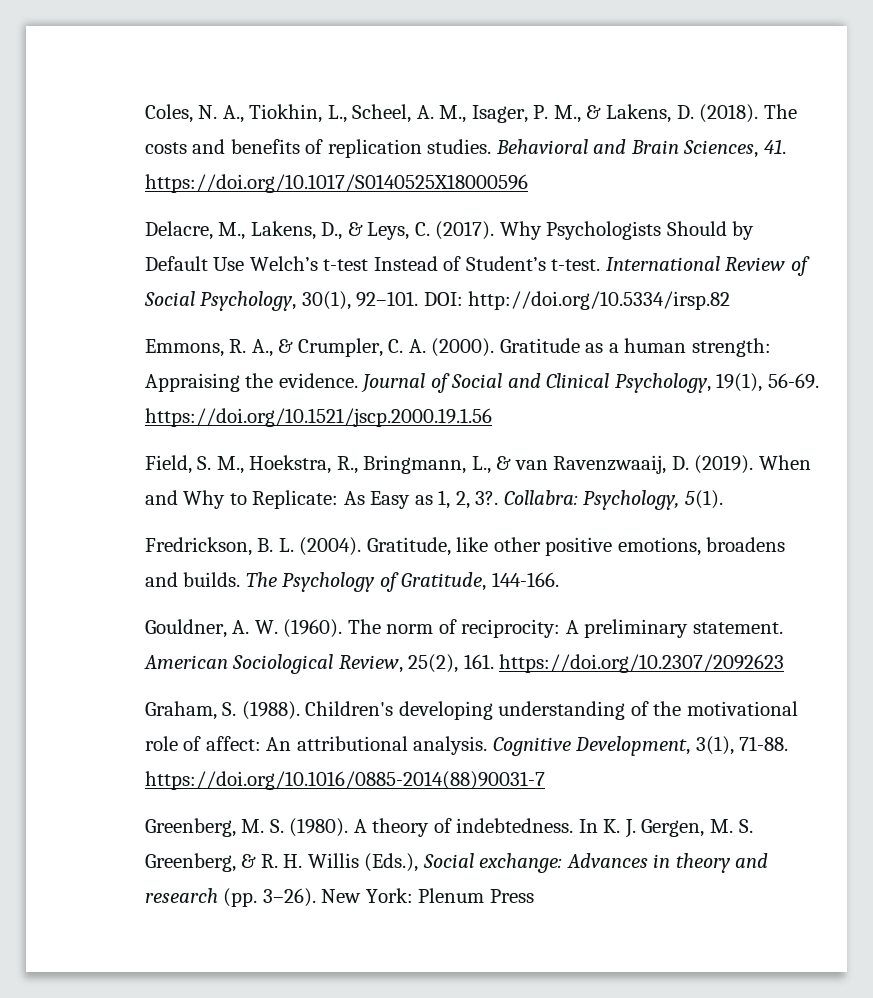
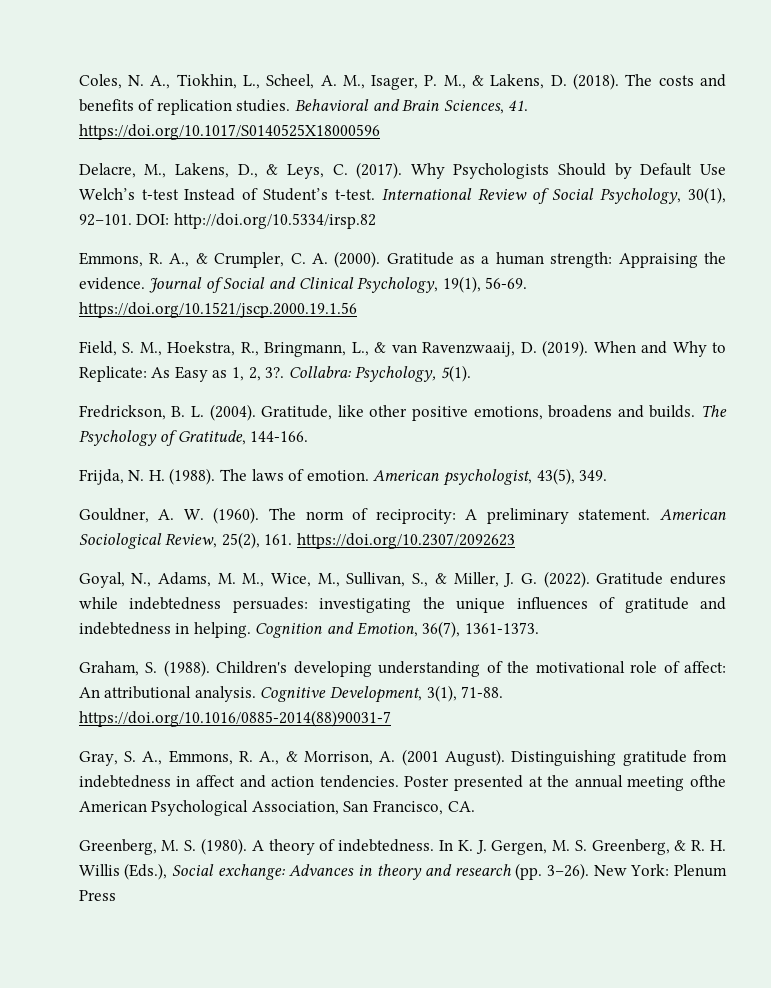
+ Frijda, N. H. (1988). The laws of emotion. American psychologist, 43(5), 349.
+ Goyal, N., Adams, M. M., Wice, M., Sullivan, S., & Miller, J. G. (2022). Gratitude endures while indebtedness persuades: investigating the unique influences of gratitude and indebtedness in helping. Cognition and Emotion, 36(7), 1361-1373.
+ Gray, S. A., Emmons, R. A., & Morrison, A. (2001 August). Distinguishing gratitude from indebtedness in affect and action tendencies. Poster presented at the annual meeting ofthe American Psychological Association, San Francisco, CA.

